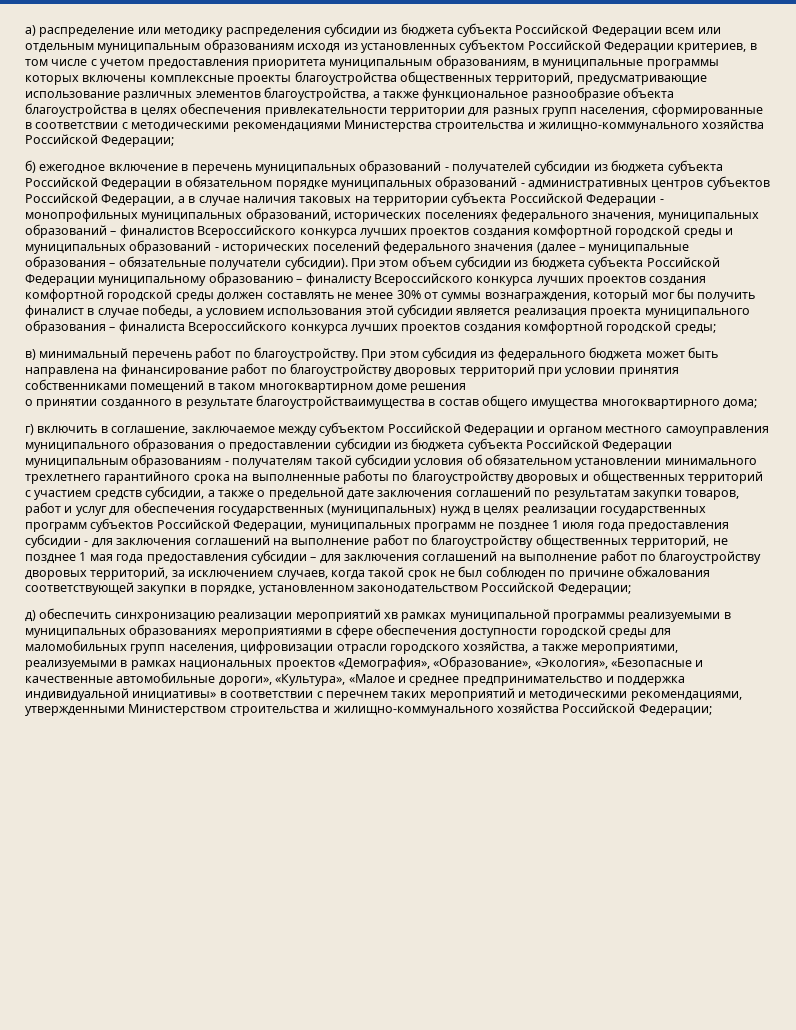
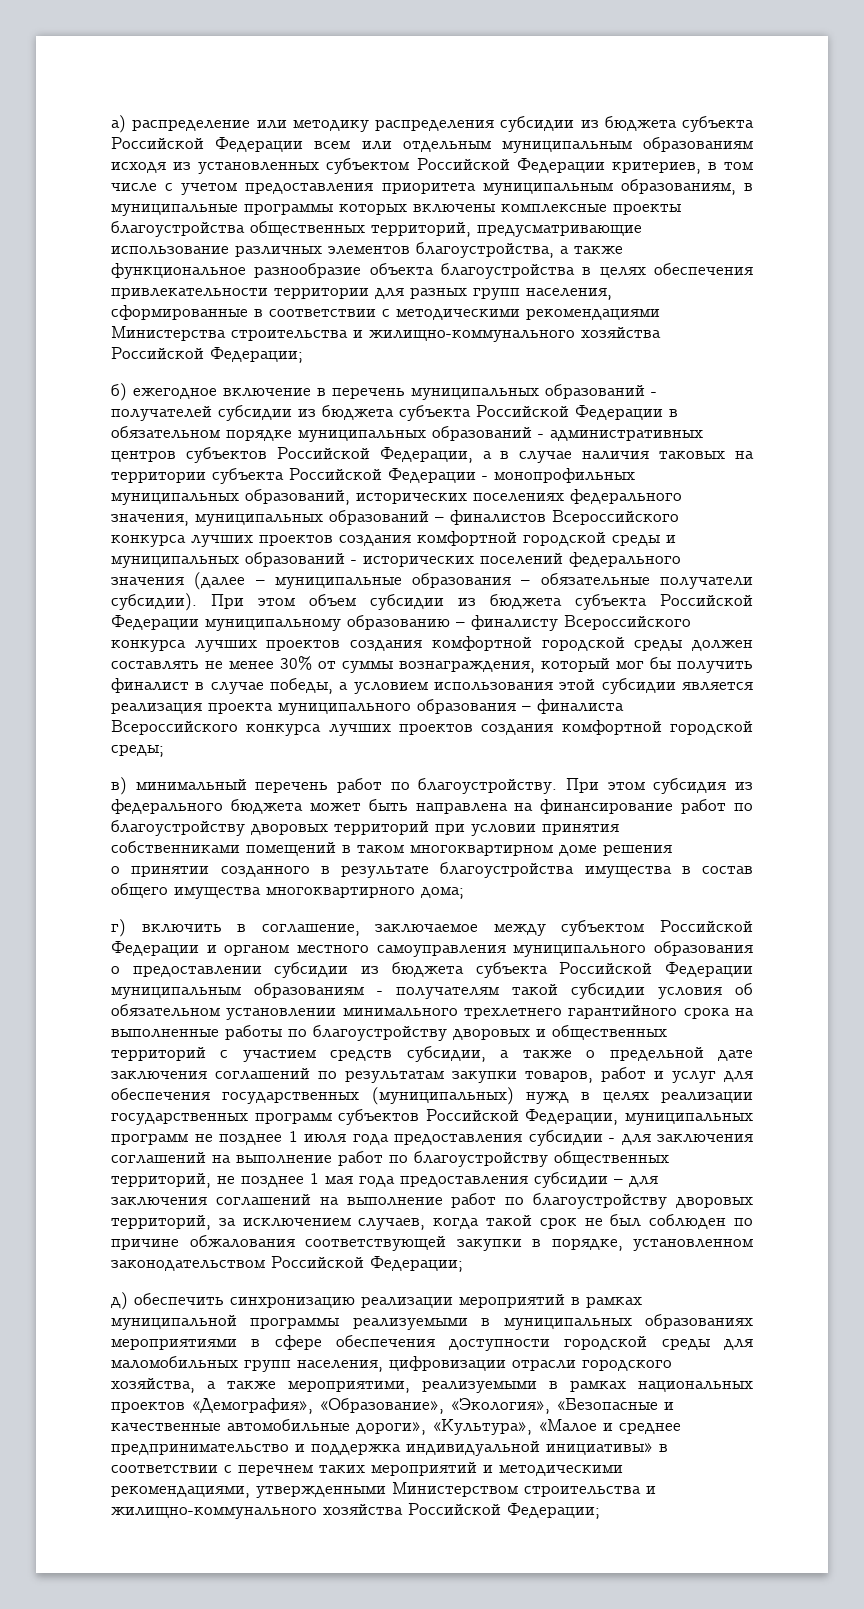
- о принятии созданного в результате благоустройстваимущества в состав общего имущества многоквартирного дома;
+ о принятии созданного в результате благоустройства имущества в состав общего имущества многоквартирного дома;
- д) обеспечить синхронизацию реализации мероприятий хв рамках муниципальной программы реализуемыми в муниципальных образованиях мероприятиями в сфере обеспечения доступности городской среды для маломобильных групп населения, цифровизации отрасли городского хозяйства, а также мероприятими, реализуемыми в рамках национальных проектов «Демография», «Образование», «Экология», «Безопасные и качественные автомобильные дороги», «Культура», «Малое и среднее предпринимательство и поддержка индивидуальной инициативы» в соответствии с перечнем таких мероприятий и методическими рекомендациями, утвержденными Министерством строительства и жилищно-коммунального хозяйства Российской Федерации;
+ д) обеспечить синхронизацию реализации мероприятий в рамках муниципальной программы реализуемыми в муниципальных образованиях мероприятиями в сфере обеспечения доступности городской среды для маломобильных групп населения, цифровизации отрасли городского хозяйства, а также мероприятими, реализуемыми в рамках национальных проектов «Демография», «Образование», «Экология», «Безопасные и качественные автомобильные дороги», «Культура», «Малое и среднее предпринимательство и поддержка индивидуальной инициативы» в соответствии с перечнем таких мероприятий и методическими рекомендациями, утвержденными Министерством строительства и жилищно-коммунального хозяйства Российской Федерации;

